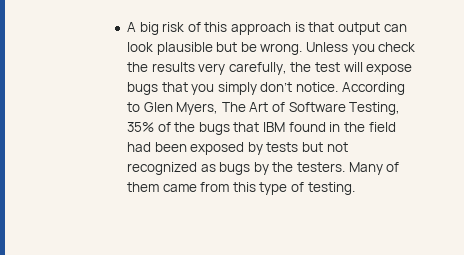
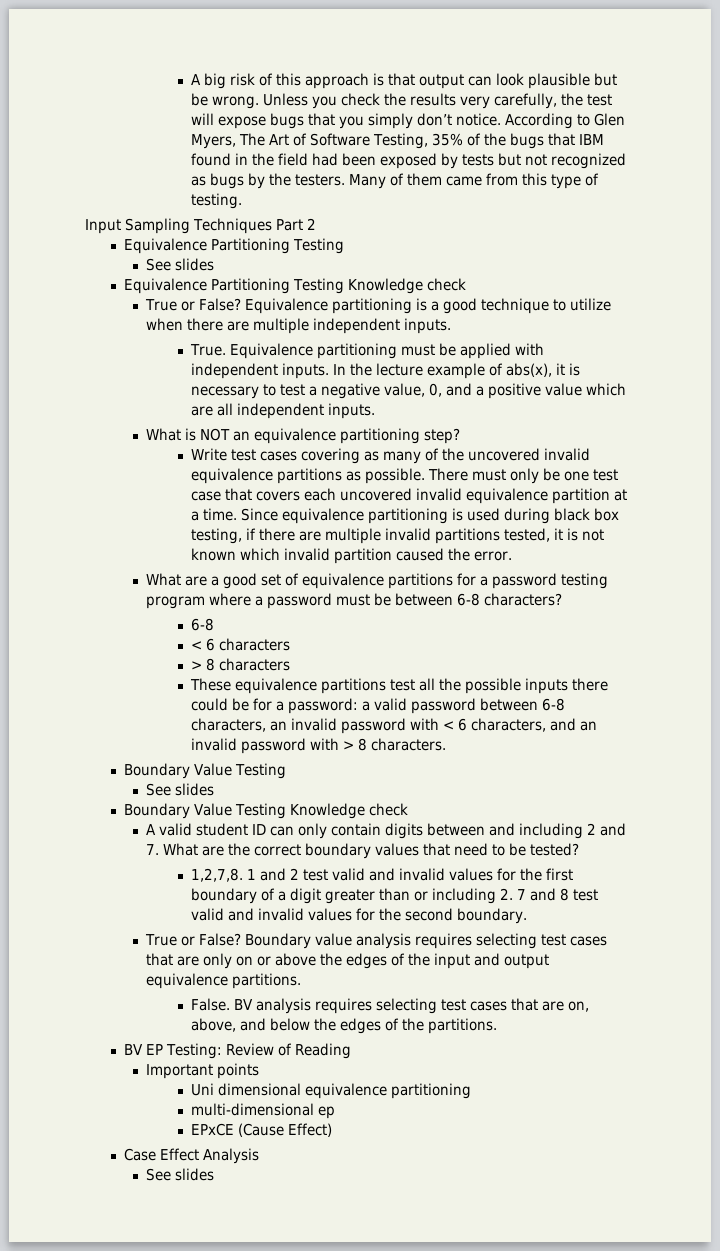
+ Input Sampling Techniques Part 2
+ Equivalence Partitioning Testing
+ See slides
+ Equivalence Partitioning Testing Knowledge check
+ True or False? Equivalence partitioning is a good technique to utilize when there are multiple independent inputs.
+ True. Equivalence partitioning must be applied with independent inputs. In the lecture example of abs(x), it is necessary to test a negative value, 0, and a positive value which are all independent inputs.
+ What is NOT an equivalence partitioning step?
+ Write test cases covering as many of the uncovered invalid equivalence partitions as possible. There must only be one test case that covers each uncovered invalid equivalence partition at a time. Since equivalence partitioning is used during black box testing, if there are multiple invalid partitions tested, it is not known which invalid partition caused the error.
+ What are a good set of equivalence partitions for a password testing program where a password must be between 6-8 characters?
+ 6-8
+ < 6 characters
+ > 8 characters
+ These equivalence partitions test all the possible inputs there could be for a password: a valid password between 6-8 characters, an invalid password with < 6 characters, and an invalid password with > 8 characters.
+ Boundary Value Testing
+ See slides
+ Boundary Value Testing Knowledge check
+ A valid student ID can only contain digits between and including 2 and 7. What are the correct boundary values that need to be tested?
+ 1,2,7,8. 1 and 2 test valid and invalid values for the first boundary of a digit greater than or including 2. 7 and 8 test valid and invalid values for the second boundary.
+ True or False? Boundary value analysis requires selecting test cases that are only on or above the edges of the input and output equivalence partitions.
+ False. BV analysis requires selecting test cases that are on, above, and below the edges of the partitions.
+ BV EP Testing: Review of Reading
+ Important points
+ Uni dimensional equivalence partitioning
+ multi-dimensional ep
+ EPxCE (Cause Effect)
+ Case Effect Analysis
+ See slides

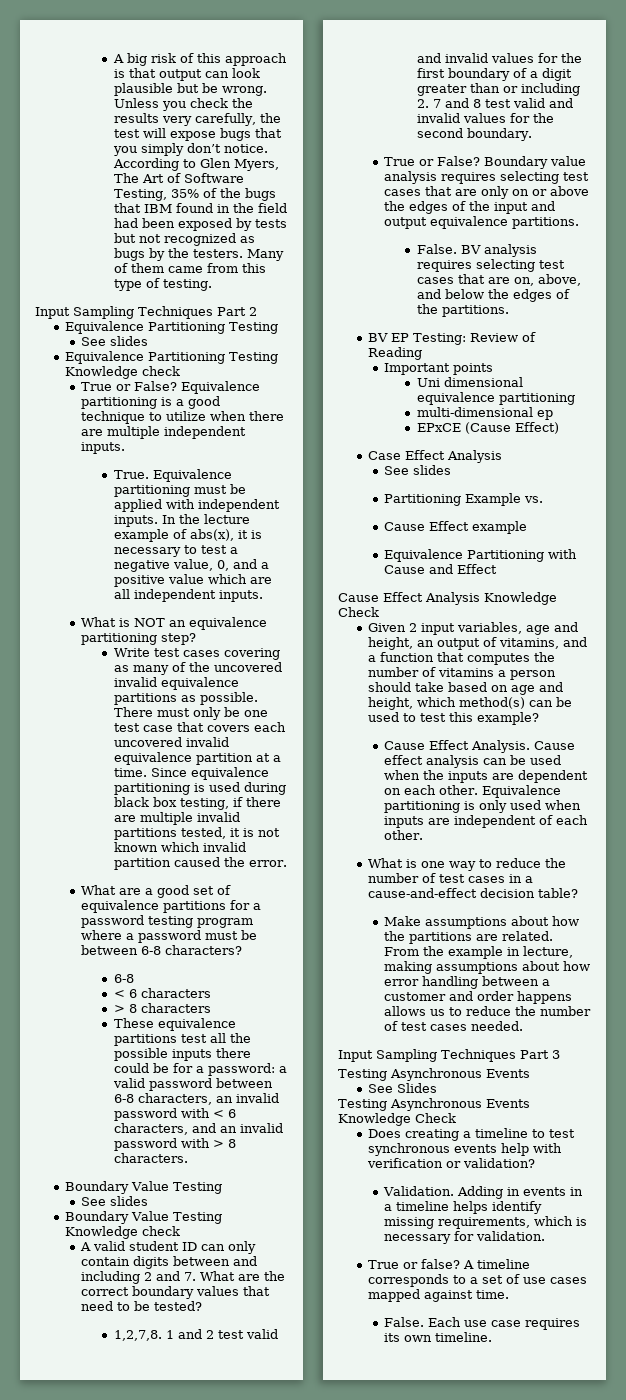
+ Partitioning Example vs.
+ Cause Effect example
+ Equivalence Partitioning with Cause and Effect
+ Cause Effect Analysis Knowledge Check
+ Given 2 input variables, age and height, an output of vitamins, and a function that computes the number of vitamins a person should take based on age and height, which method(s) can be used to test this example?
+ Cause Effect Analysis. Cause effect analysis can be used when the inputs are dependent on each other. Equivalence partitioning is only used when inputs are independent of each other.
+ What is one way to reduce the number of test cases in a cause-and-effect decision table?
+ Make assumptions about how the partitions are related. From the example in lecture, making assumptions about how error handling between a customer and order happens allows us to reduce the number of test cases needed.
+ Input Sampling Techniques Part 3
+ Testing Asynchronous Events
+ See Slides
+ Testing Asynchronous Events Knowledge Check
+ Does creating a timeline to test synchronous events help with verification or validation?
+ Validation. Adding in events in a timeline helps identify missing requirements, which is necessary for validation.
+ True or false? A timeline corresponds to a set of use cases mapped against time.
+ False. Each use case requires its own timeline.

